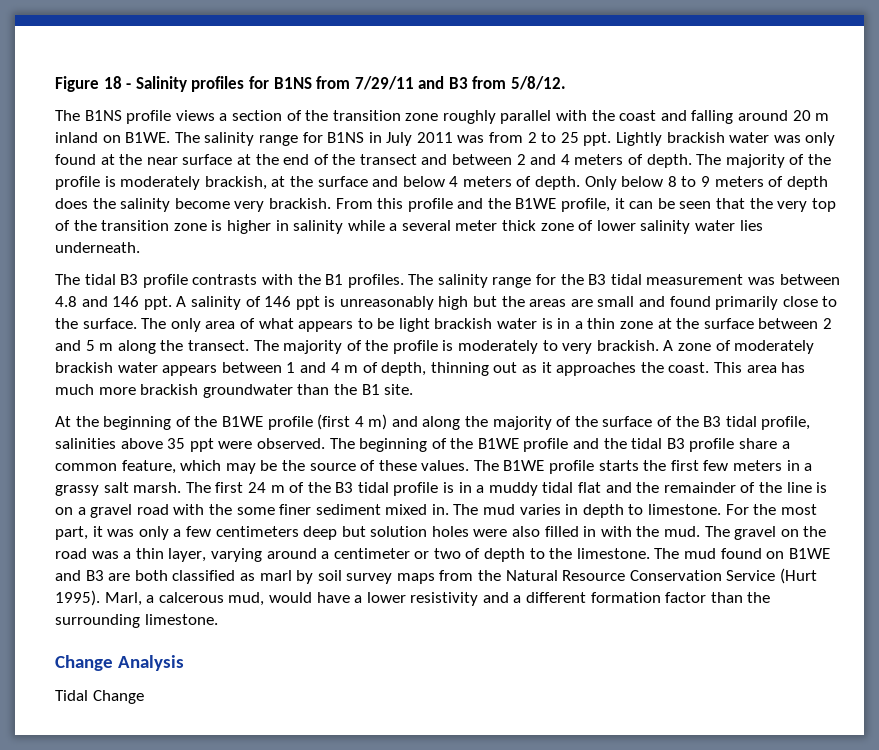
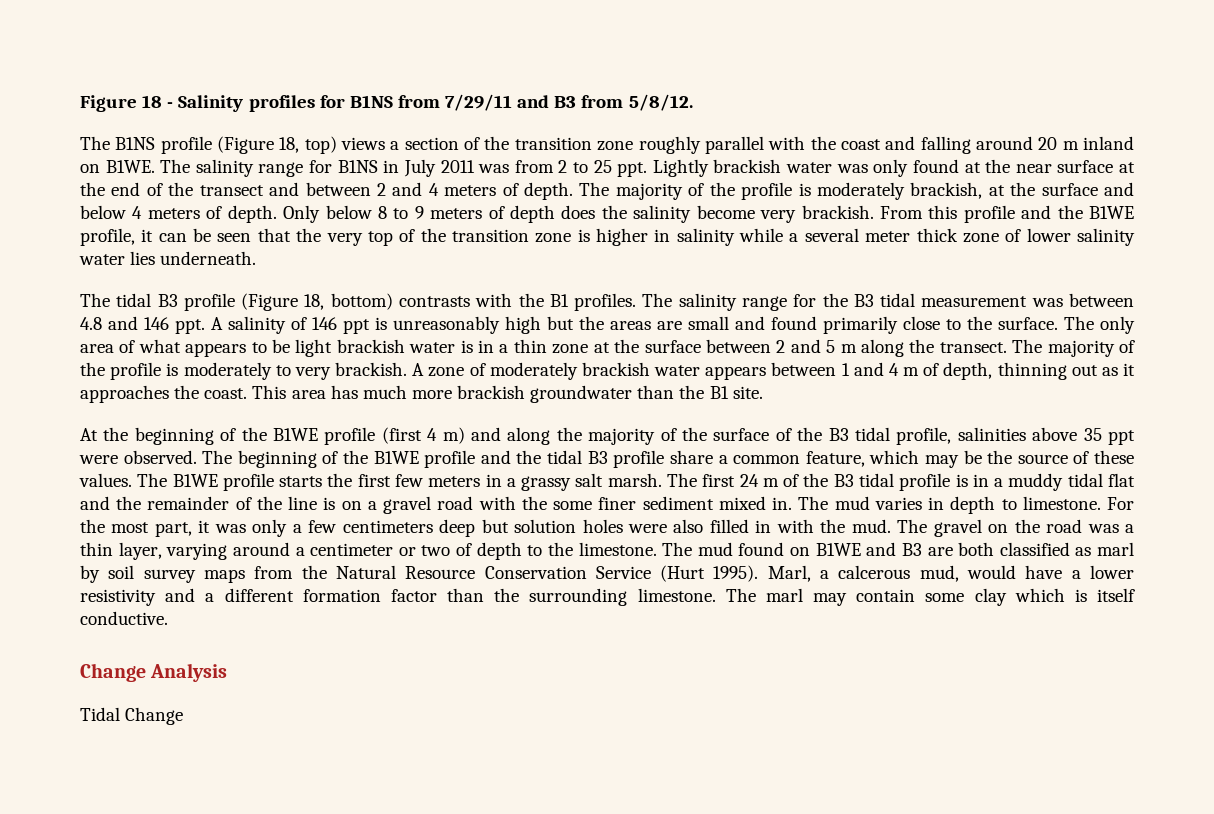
- The B1NS profile views a section of the transition zone roughly parallel with the coast and falling around 20 m inland on B1WE.
+ The B1NS profile (Figure 18, top) views a section of the transition zone roughly parallel with the coast and falling around 20 m inland on B1WE.
- The tidal B3 profile contrasts with the B1 profiles.
+ The tidal B3 profile (Figure 18, bottom) contrasts with the B1 profiles.
+ The marl may contain some clay which is itself conductive.

